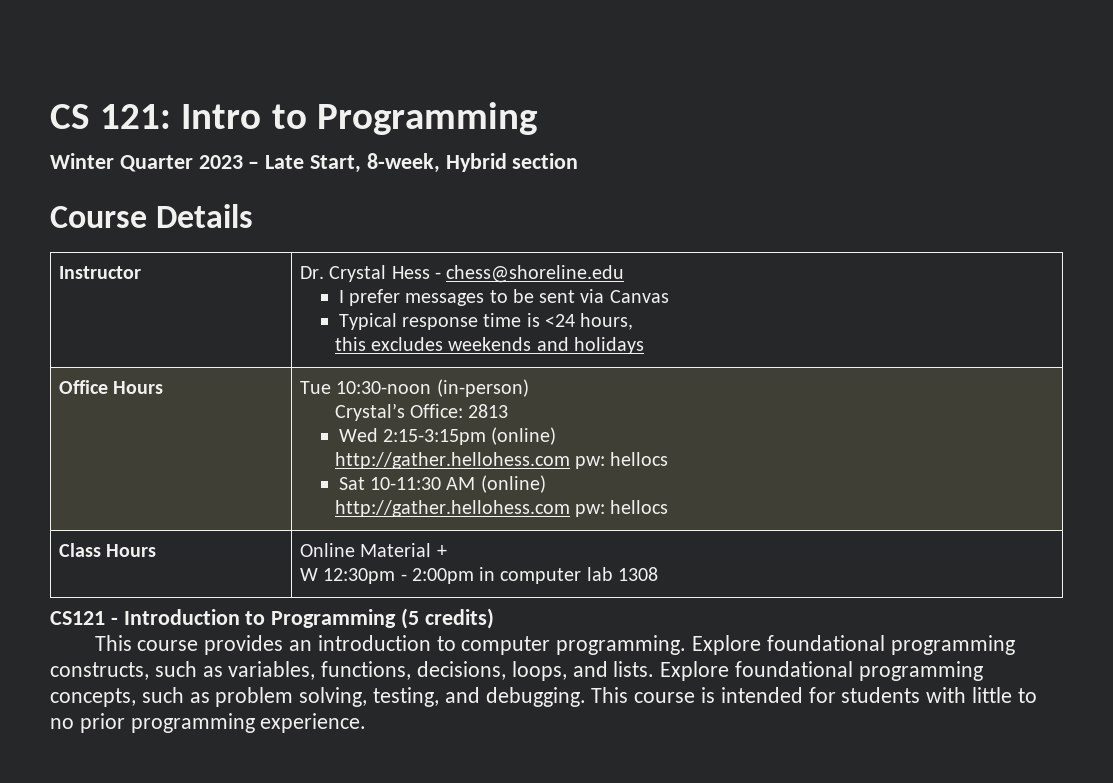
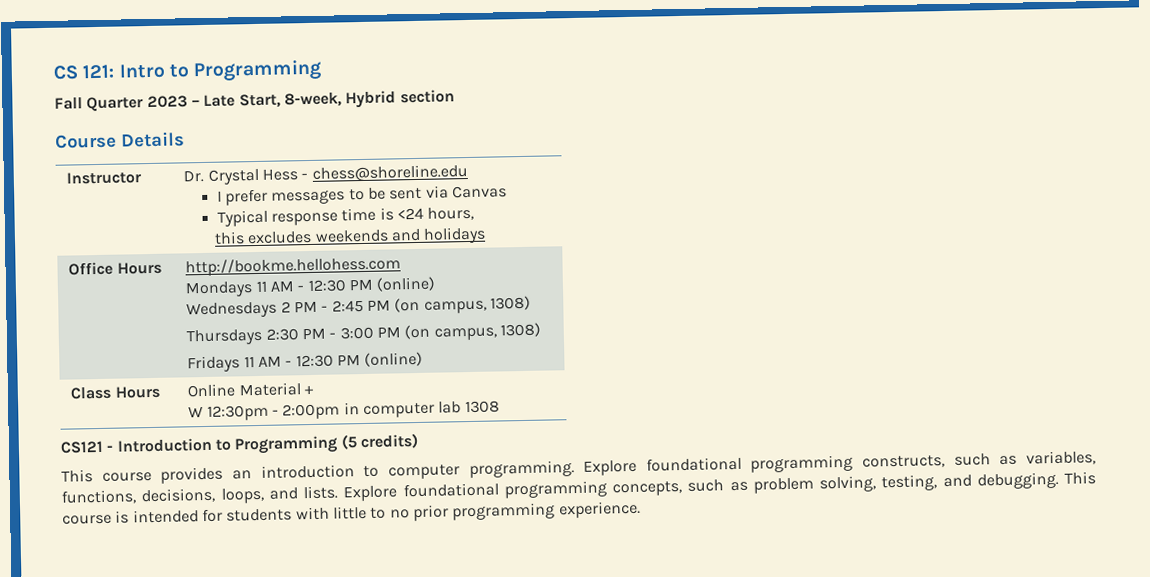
- Winter Quarter 2023 – Late Start, 8-week, Hybrid section
+ Fall Quarter 2023 – Late Start, 8-week, Hybrid section
- Office Hours | Tue 10:30-noon (in-person)
- Crystal’s Office: 2813
- Wed 2:15-3:15pm (online)
- http://gather.hellohess.com pw: hellocs
- Sat 10-11:30 AM (online)
- http://gather.hellohess.com pw: hellocs
+ Office Hours | http://bookme.hellohess.com
+ Mondays 11 AM - 12:30 PM (online)
+ Wednesdays 2 PM - 2:45 PM (on campus, 1308)
+ Thursdays 2:30 PM - 3:00 PM (on campus, 1308)
+ Fridays 11 AM - 12:30 PM (online)

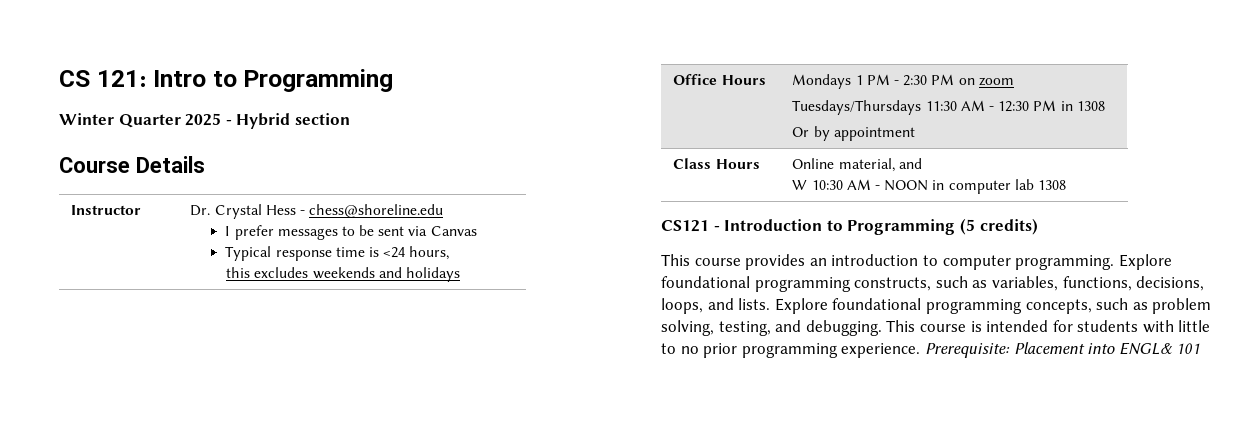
- Fall Quarter 2023 – Late Start, 8-week, Hybrid section
+ Winter Quarter 2025 - Hybrid section
- Office Hours | http://bookme.hellohess.com
- Mondays 11 AM - 12:30 PM (online)
- Wednesdays 2 PM - 2:45 PM (on campus, 1308)
- Thursdays 2:30 PM - 3:00 PM (on campus, 1308)
- Fridays 11 AM - 12:30 PM (online)
+ Office Hours | Mondays 1 PM - 2:30 PM on zoom
+ Tuesdays/Thursdays 11:30 AM - 12:30 PM in 1308
+ Or by appointment
- Class Hours | Online Material +
- W 12:30pm - 2:00pm in computer lab 1308
+ Class Hours | Online material, and
+ W 10:30 AM - NOON in computer lab 1308
+ Prerequisite: Placement into ENGL& 101

